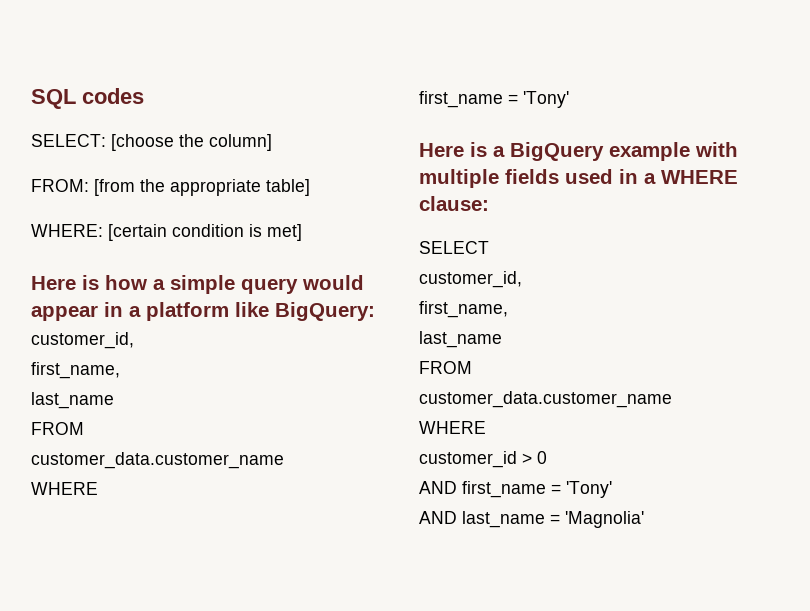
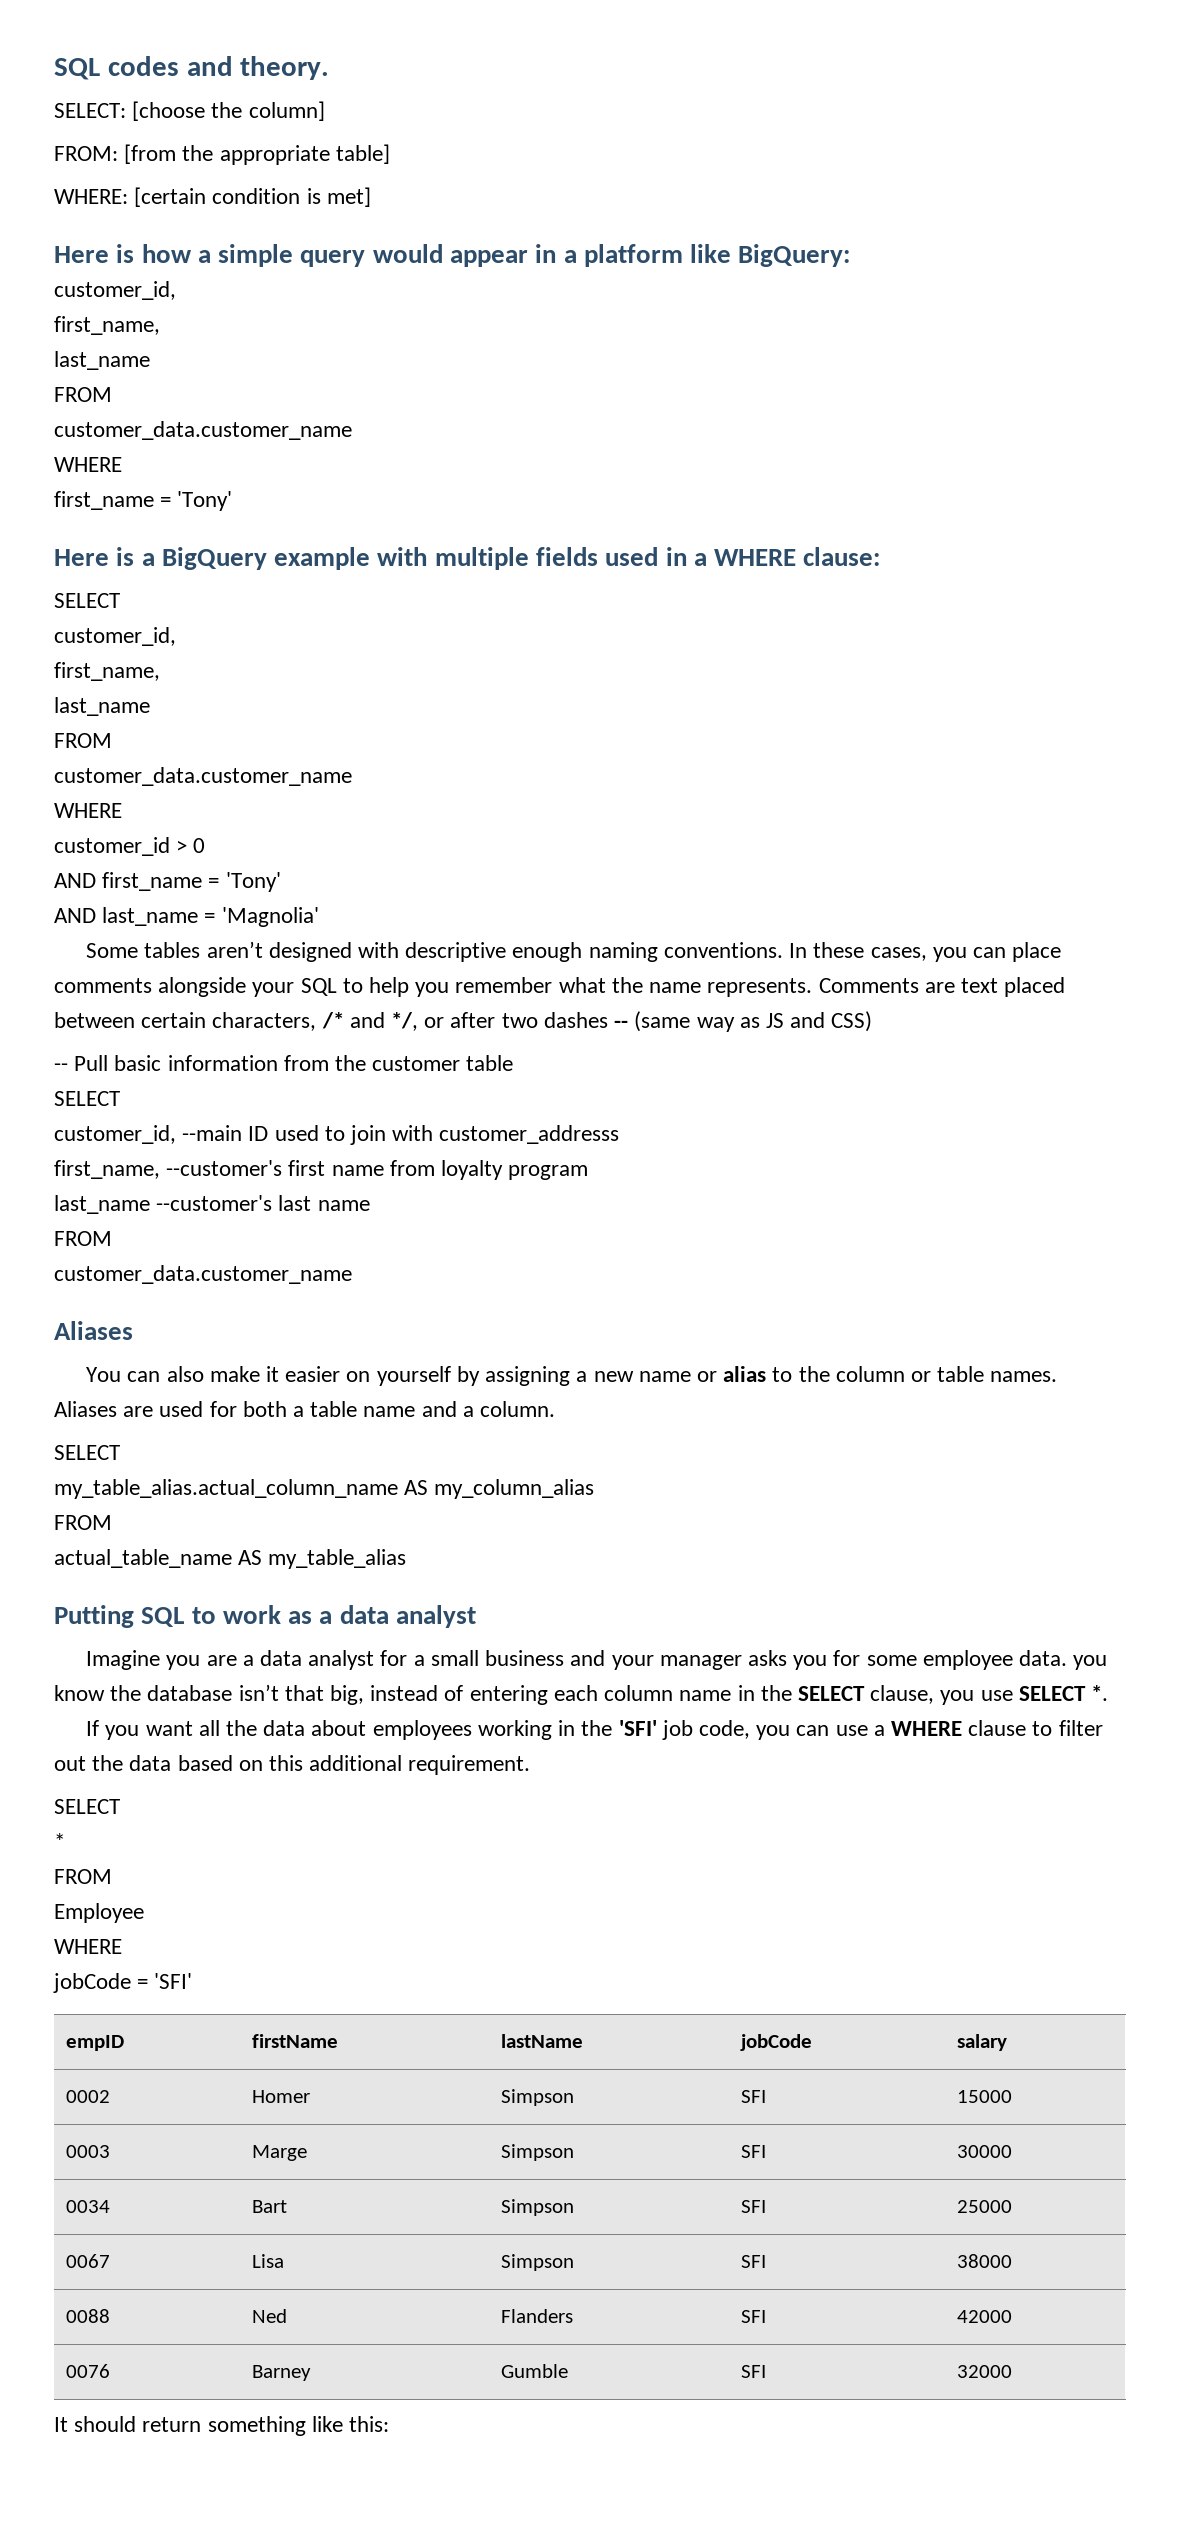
- SQL codes
+ SQL codes and theory.
+ Some tables aren’t designed with descriptive enough naming conventions. In these cases, you can place comments alongside your SQL to help you remember what the name represents. Comments are text placed between certain characters, /* and */, or after two dashes -- (same way as JS and CSS)
+ -- Pull basic information from the customer table
+ SELECT
+ customer_id, --main ID used to join with customer_addresss
+ first_name, --customer's first name from loyalty program
+ last_name --customer's last name
+ FROM
+ customer_data.customer_name
+ Aliases
+ You can also make it easier on yourself by assigning a new name or alias to the column or table names. Aliases are used for both a table name and a column.
+ SELECT
+ my_table_alias.actual_column_name AS my_column_alias
+ FROM
+ actual_table_name AS my_table_alias
+ Putting SQL to work as a data analyst
+ Imagine you are a data analyst for a small business and your manager asks you for some employee data. you know the database isn’t that big, instead of entering each column name in the SELECT clause, you use SELECT *.
+ If you want all the data about employees working in the 'SFI' job code, you can use a WHERE clause to filter out the data based on this additional requirement.
+ SELECT
+ *
+ FROM
+ Employee
+ WHERE
+ jobCode = 'SFI'
+ empID | firstName | lastName | jobCode | salary
+ 0002 | Homer | Simpson | SFI | 15000
+ 0003 | Marge | Simpson | SFI | 30000
+ 0034 | Bart | Simpson | SFI | 25000
+ 0067 | Lisa | Simpson | SFI | 38000
+ 0088 | Ned | Flanders | SFI | 42000
+ 0076 | Barney | Gumble | SFI | 32000
+ It should return something like this:

